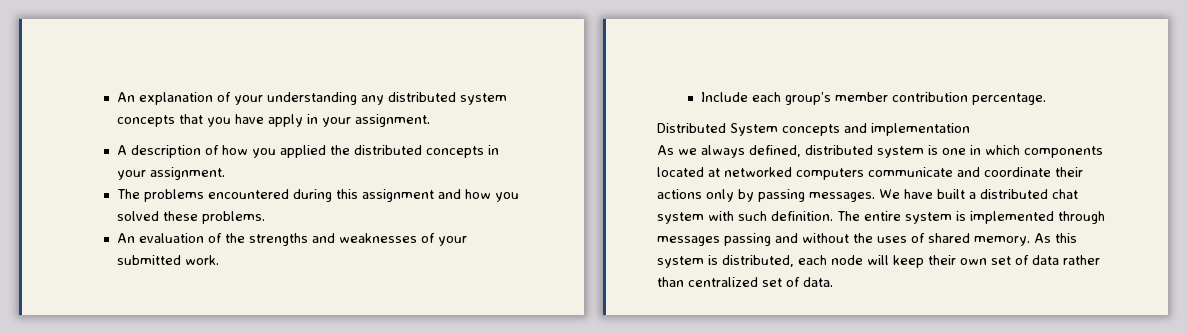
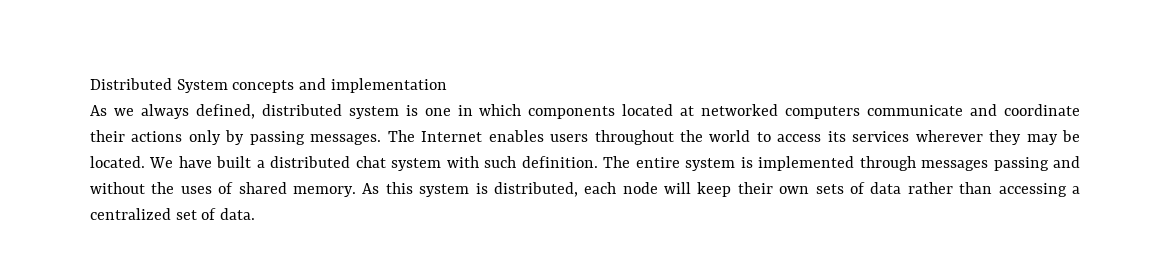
- An explanation of your understanding any distributed system concepts that you have apply in your assignment.
- A description of how you applied the distributed concepts in your assignment.
- The problems encountered during this assignment and how you solved these problems.
- An evaluation of the strengths and weaknesses of your submitted work.
- Include each group’s member contribution percentage.
+ The Internet enables users throughout the world to access its services wherever they may be located.
- As this system is distributed, each node will keep their own set of data rather than centralized set of data.
+ As this system is distributed, each node will keep their own sets of data rather than accessing a centralized set of data.

